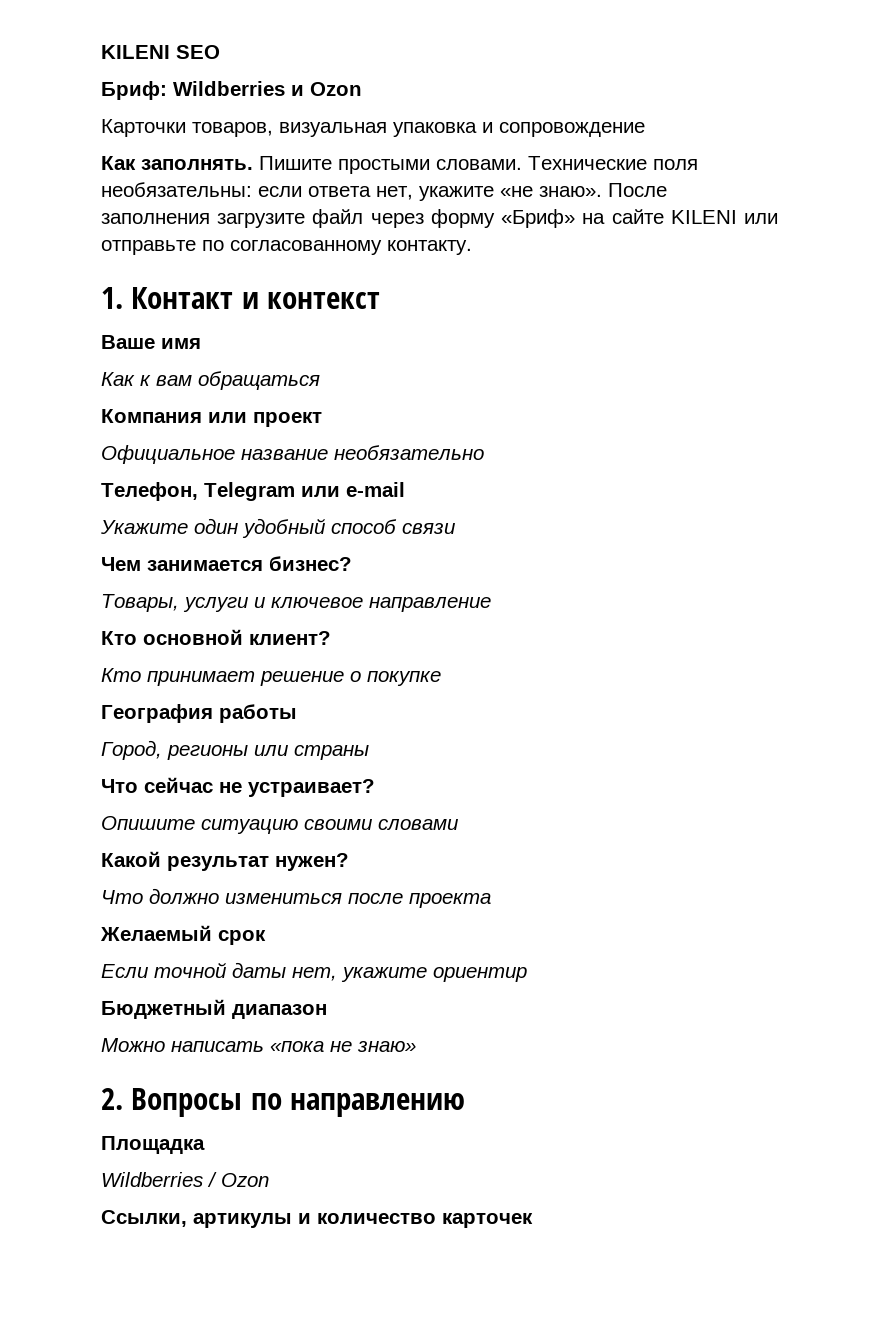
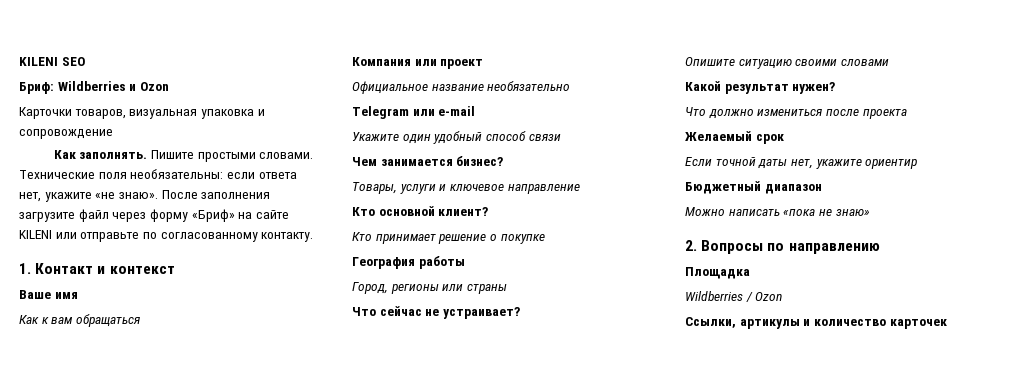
- Телефон, Telegram или e-mail
+ Telegram или e-mail

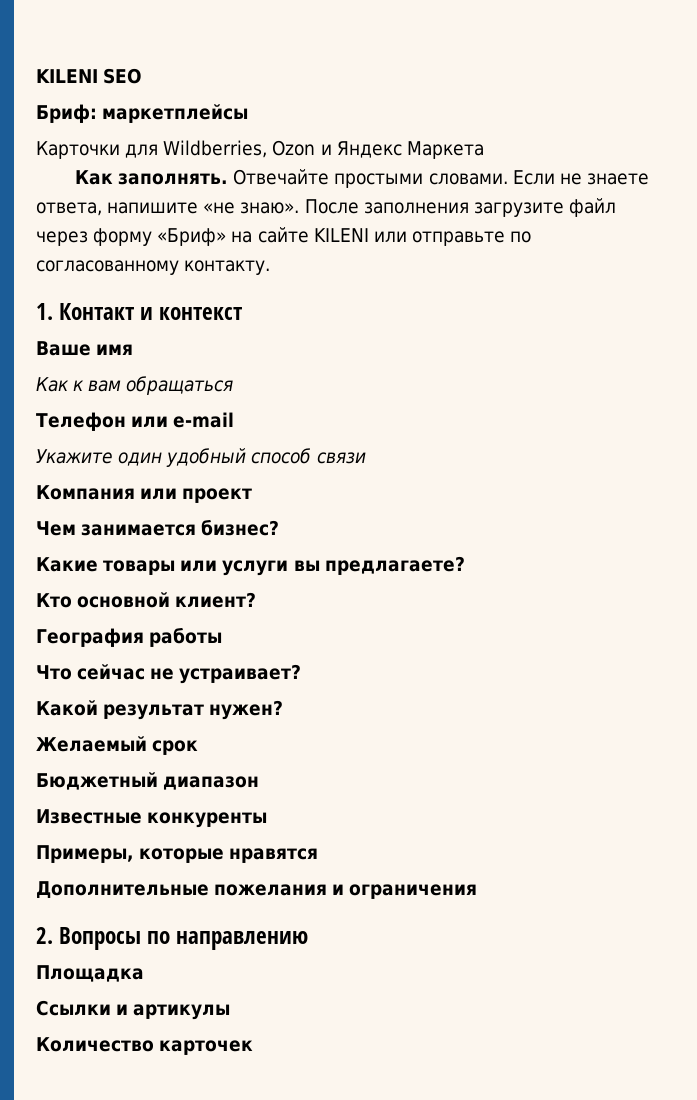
- Бриф: Wildberries и Ozon
- Карточки товаров, визуальная упаковка и сопровождение
+ Бриф: маркетплейсы
+ Карточки для Wildberries, Ozon и Яндекс Маркета
- Пишите простыми словами.
+ Отвечайте простыми словами.
- Технические поля необязательны: если ответа нет, укажите «не знаю».
+ Если не знаете ответа, напишите «не знаю».
- Компания или проект
- Официальное название необязательно
- Telegram или e-mail
+ Телефон или e-mail
+ Компания или проект
- Товары, услуги и ключевое направление
+ Какие товары или услуги вы предлагаете?
  Кто основной клиент?
- Кто принимает решение о покупке
  География работы
- Город, регионы или страны
- Опишите ситуацию своими словами
- Что должно измениться после проекта
  Желаемый срок
- Если точной даты нет, укажите ориентир
  Бюджетный диапазон
- Можно написать «пока не знаю»
+ Известные конкуренты
+ Примеры, которые нравятся
+ Дополнительные пожелания и ограничения
- Wildberries / Ozon
- Ссылки, артикулы и количество карточек
+ Ссылки и артикулы
+ Количество карточек

